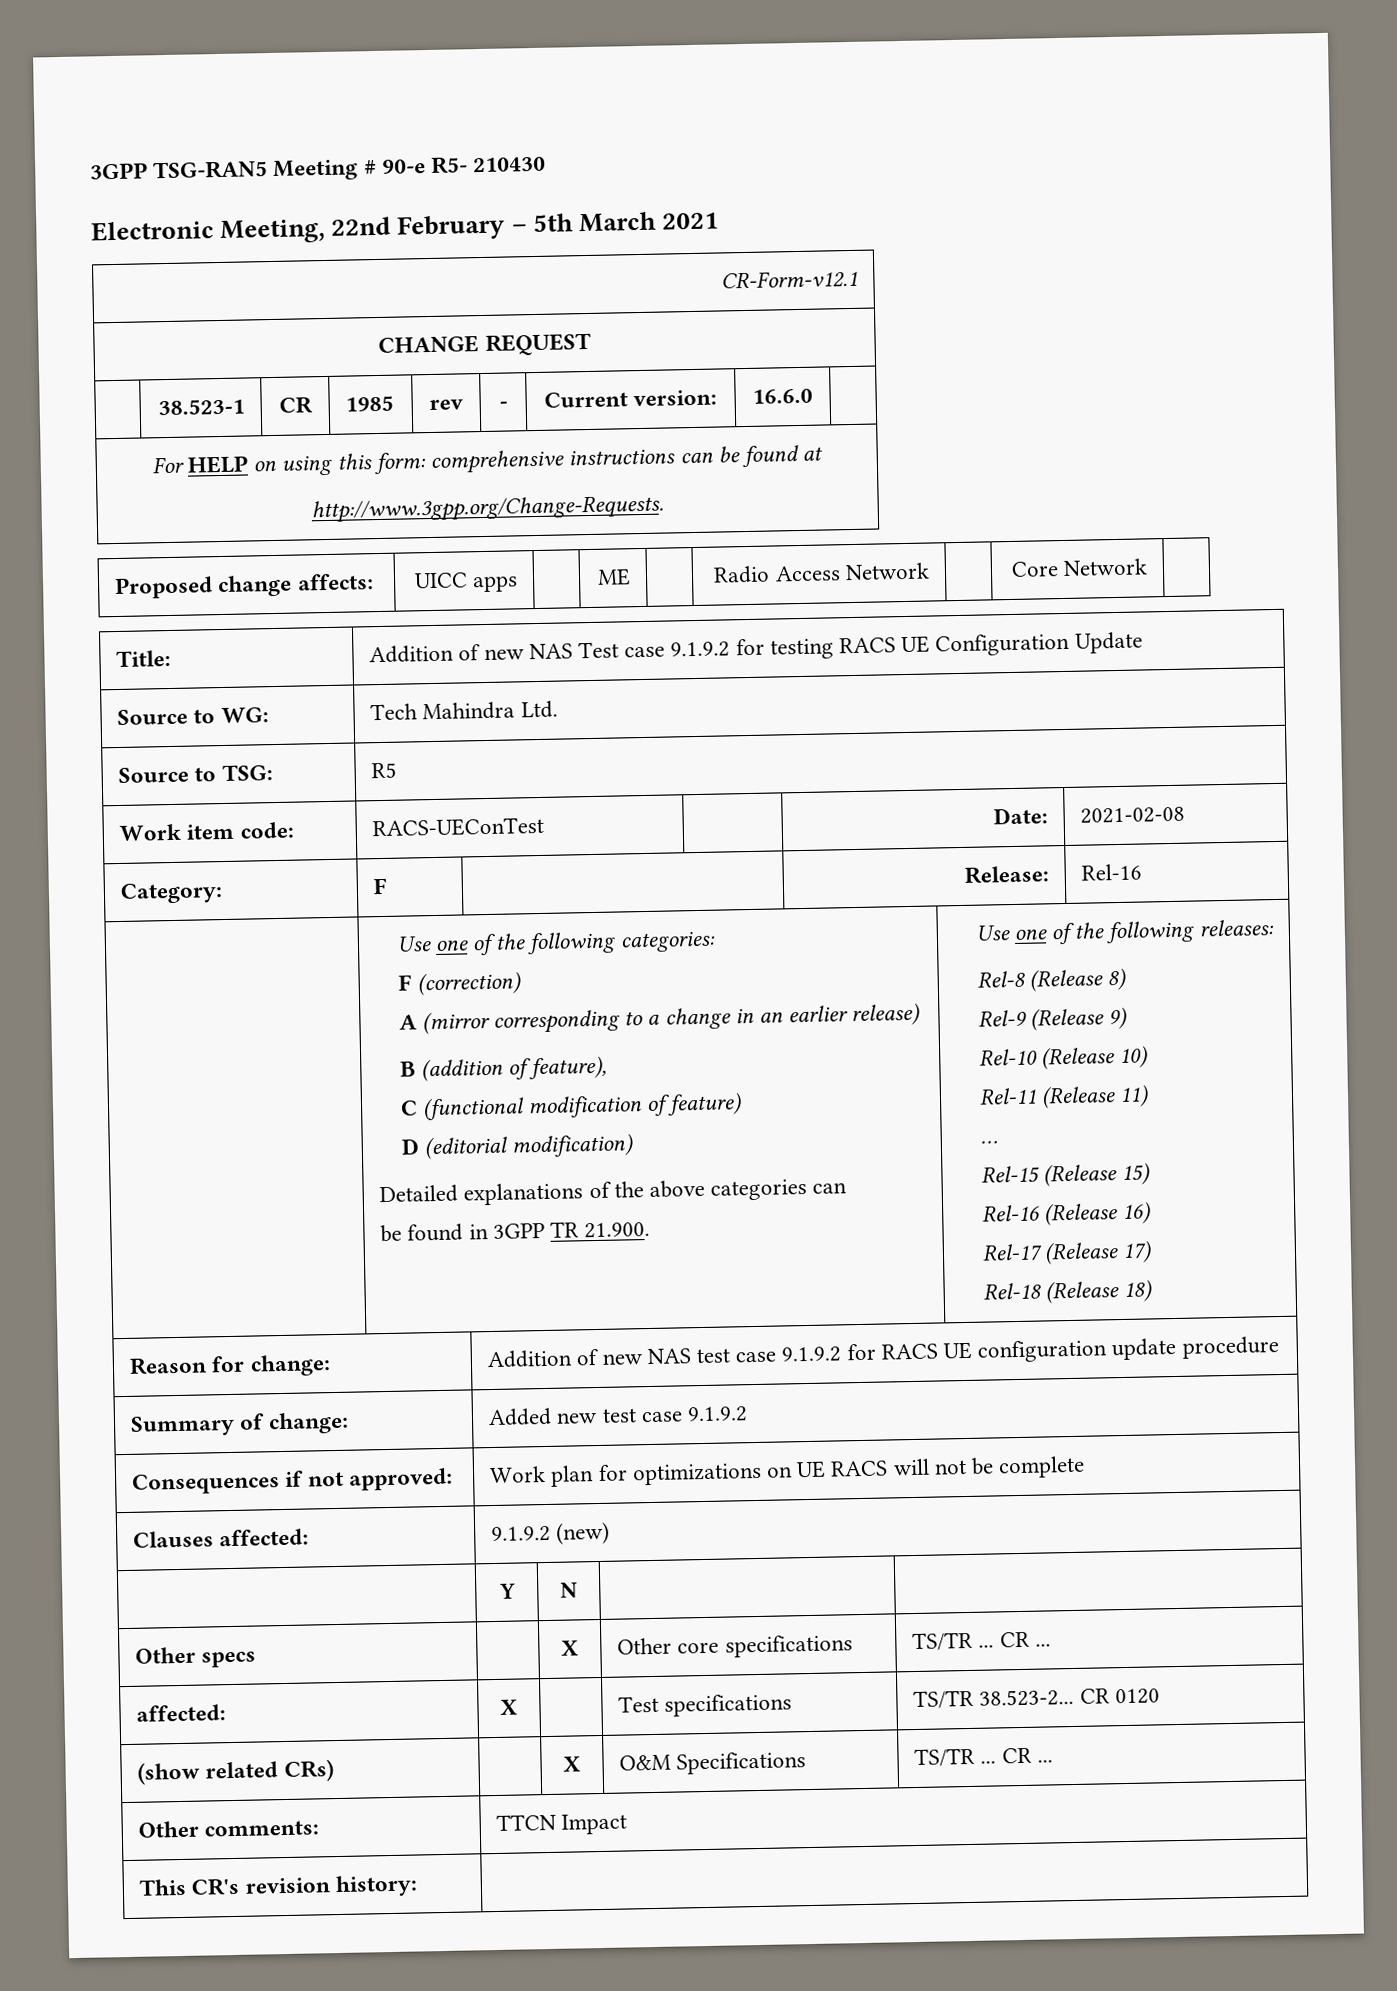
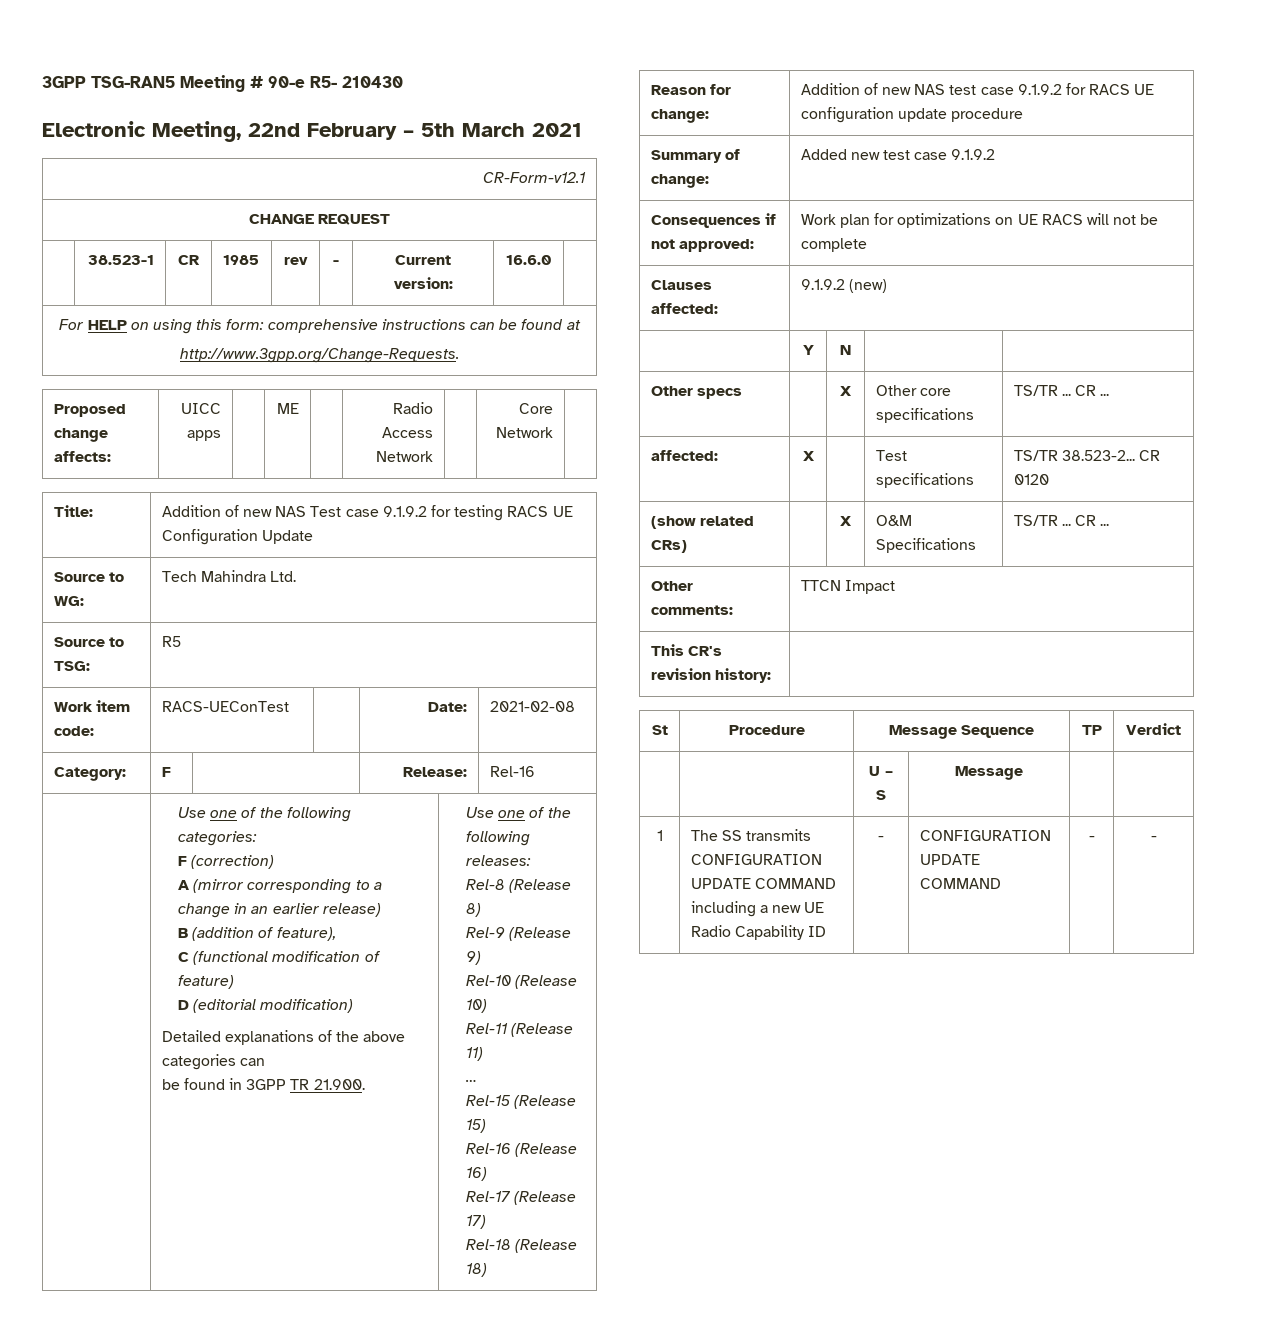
+ St | Procedure | Message Sequence | TP | Verdict
+ | | U – S | Message | |
+ 1 | The SS transmits CONFIGURATION UPDATE COMMAND including a new UE Radio Capability ID | - | CONFIGURATION UPDATE COMMAND | - | -

